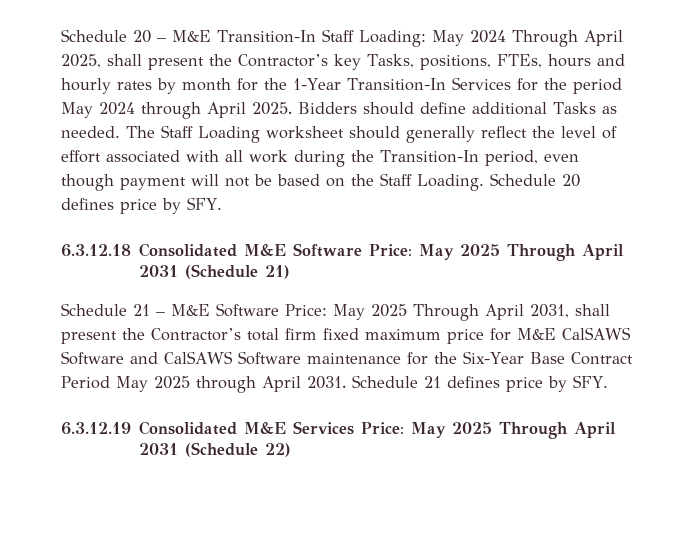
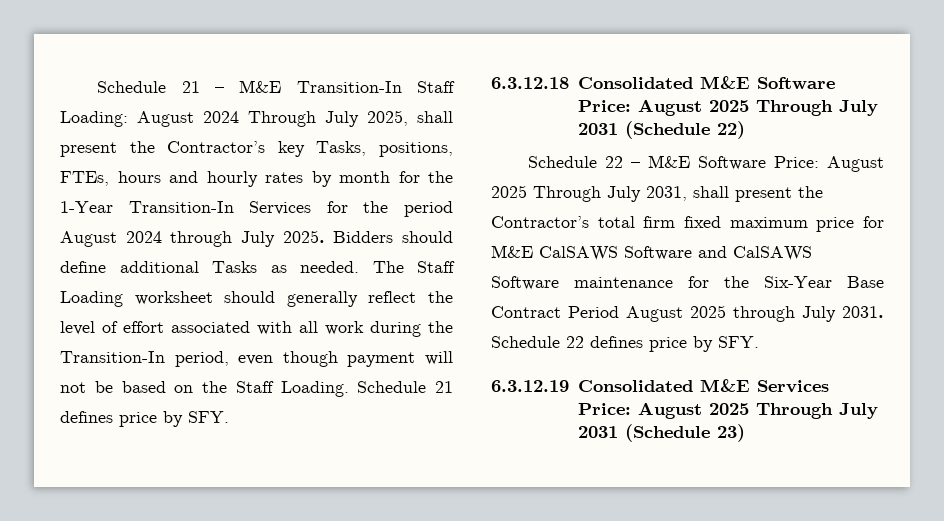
- Schedule 20 – M&E Transition-In Staff Loading: May 2024 Through April 2025, shall present the Contractor’s key Tasks, positions, FTEs, hours and hourly rates by month for the 1-Year Transition-In Services for the period May 2024 through April 2025.
+ Schedule 21 – M&E Transition-In Staff Loading: August 2024 Through July 2025, shall present the Contractor’s key Tasks, positions, FTEs, hours and hourly rates by month for the 1-Year Transition-In Services for the period August 2024 through July 2025.
- Schedule 20 defines price by SFY.
+ Schedule 21 defines price by SFY.
- 6.3.12.18 Consolidated M&E Software Price: May 2025 Through April 2031 (Schedule 21)
- Schedule 21 – M&E Software Price: May 2025 Through April 2031, shall present the Contractor’s total firm fixed maximum price for M&E CalSAWS Software and CalSAWS Software maintenance for the Six-Year Base Contract Period May 2025 through April 2031.
+ 6.3.12.18 Consolidated M&E Software Price: August 2025 Through July 2031 (Schedule 22)
+ Schedule 22 – M&E Software Price: August 2025 Through July 2031, shall present the Contractor’s total firm fixed maximum price for M&E CalSAWS Software and CalSAWS Software maintenance for the Six-Year Base Contract Period August 2025 through July 2031.
- Schedule 21 defines price by SFY.
+ Schedule 22 defines price by SFY.
- 6.3.12.19 Consolidated M&E Services Price: May 2025 Through April 2031 (Schedule 22)
+ 6.3.12.19 Consolidated M&E Services Price: August 2025 Through July 2031 (Schedule 23)

